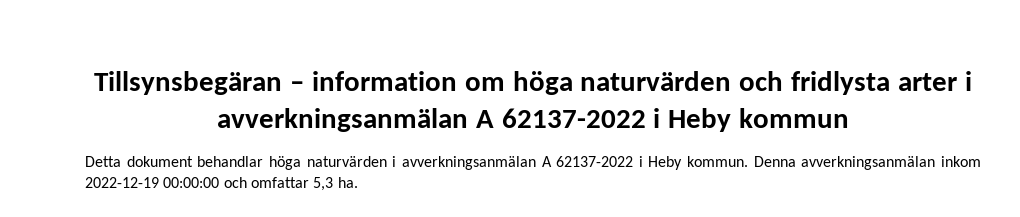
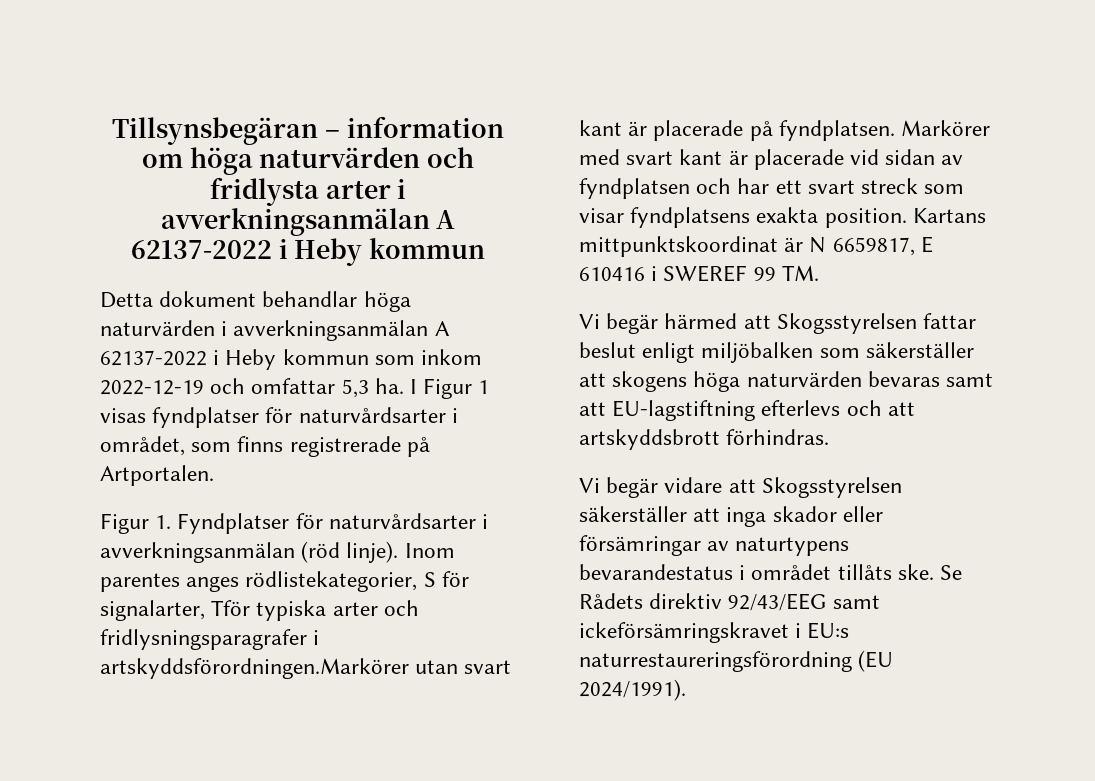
- Detta dokument behandlar höga naturvärden i avverkningsanmälan A 62137-2022 i Heby kommun. Denna avverkningsanmälan inkom 2022-12-19 00:00:00 och omfattar 5,3 ha.
+ Detta dokument behandlar höga naturvärden i avverkningsanmälan A 62137-2022 i Heby kommun som inkom 2022-12-19 och omfattar 5,3 ha.
+ I Figur 1 visas fyndplatser för naturvårdsarter i området, som finns registrerade på Artportalen.
+ Figur 1. Fyndplatser för naturvårdsarter i avverkningsanmälan (röd linje). Inom parentes anges rödlistekategorier, S för signalarter, Tför typiska arter och fridlysningsparagrafer i artskyddsförordningen.Markörer utan svart kant är placerade på fyndplatsen. Markörer med svart kant är placerade vid sidan av fyndplatsen och har ett svart streck som visar fyndplatsens exakta position. Kartans mittpunktskoordinat är N 6659817, E 610416 i SWEREF 99 TM.
+ Vi begär härmed att Skogsstyrelsen fattar beslut enligt miljöbalken som säkerställer att skogens höga naturvärden bevaras samt att EU-lagstiftning efterlevs och att artskyddsbrott förhindras.
+ Vi begär vidare att Skogsstyrelsen säkerställer att inga skador eller försämringar av naturtypens bevarandestatus i området tillåts ske. Se Rådets direktiv 92/43/EEG samt ickeförsämringskravet i EU:s naturrestaureringsförordning (EU 2024/1991).

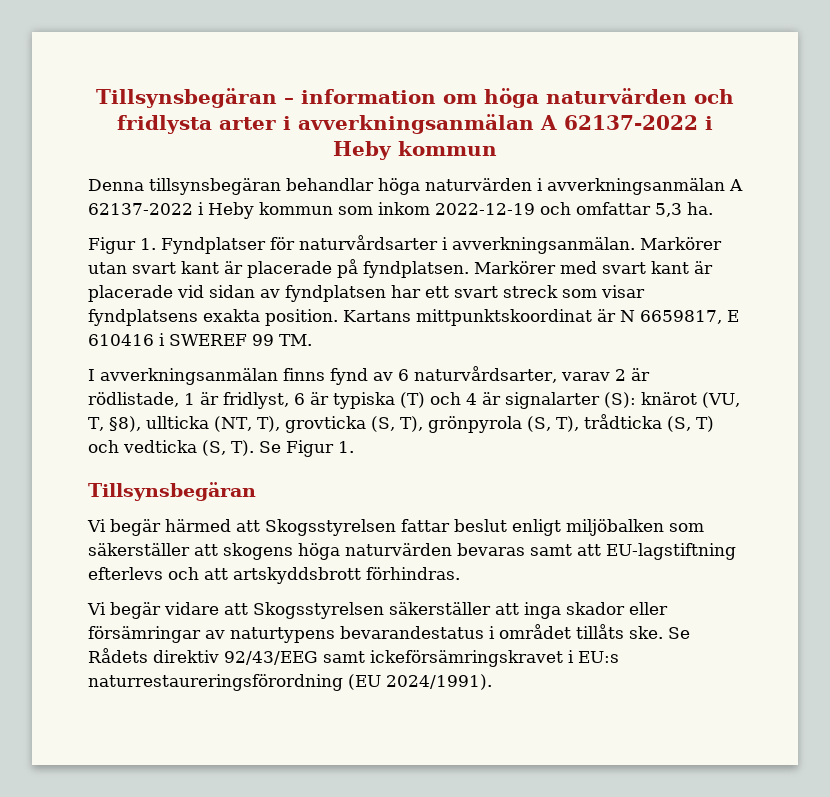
- Detta dokument behandlar höga naturvärden i avverkningsanmälan A 62137-2022 i Heby kommun som inkom 2022-12-19 och omfattar 5,3 ha. I Figur 1 visas fyndplatser för naturvårdsarter i området, som finns registrerade på Artportalen.
+ Denna tillsynsbegäran behandlar höga naturvärden i avverkningsanmälan A 62137-2022 i Heby kommun som inkom 2022-12-19 och omfattar 5,3 ha.
- Figur 1. Fyndplatser för naturvårdsarter i avverkningsanmälan (röd linje). Inom parentes anges rödlistekategorier, S för signalarter, Tför typiska arter och fridlysningsparagrafer i artskyddsförordningen.Markörer utan svart kant är placerade på fyndplatsen.
+ Figur 1. Fyndplatser för naturvårdsarter i avverkningsanmälan. Markörer utan svart kant är placerade på fyndplatsen.
- Markörer med svart kant är placerade vid sidan av fyndplatsen och har ett svart streck som visar fyndplatsens exakta position.
+ Markörer med svart kant är placerade vid sidan av fyndplatsen har ett svart streck som visar fyndplatsens exakta position.
+ I avverkningsanmälan finns fynd av 6 naturvårdsarter, varav 2 är rödlistade, 1 är fridlyst, 6 är typiska (T) och 4 är signalarter (S): knärot (VU, T, §8), ullticka (NT, T), grovticka (S, T), grönpyrola (S, T), trådticka (S, T) och vedticka (S, T). Se Figur 1.
+ Tillsynsbegäran

